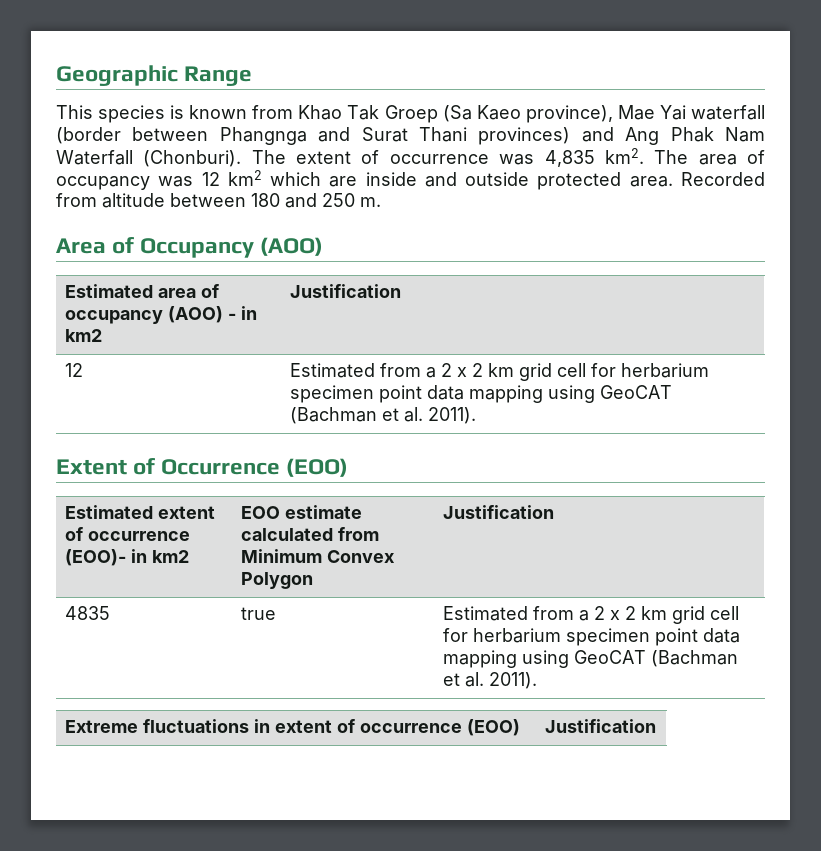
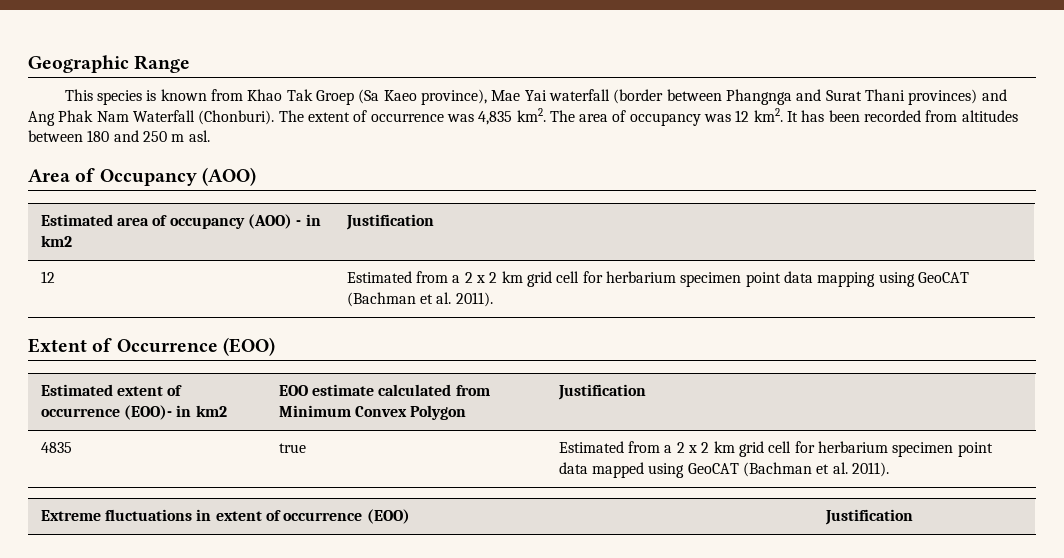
- The area of occupancy was 12 km2 which are inside and outside protected area. Recorded from altitude between 180 and 250 m.
+ The area of occupancy was 12 km2. It has been recorded from altitudes between 180 and 250 m asl.
- 4835 | true | Estimated from a 2 x 2 km grid cell for herbarium specimen point data mapping using GeoCAT (Bachman et al. 2011).
+ 4835 | true | Estimated from a 2 x 2 km grid cell for herbarium specimen point data mapped using GeoCAT (Bachman et al. 2011).

